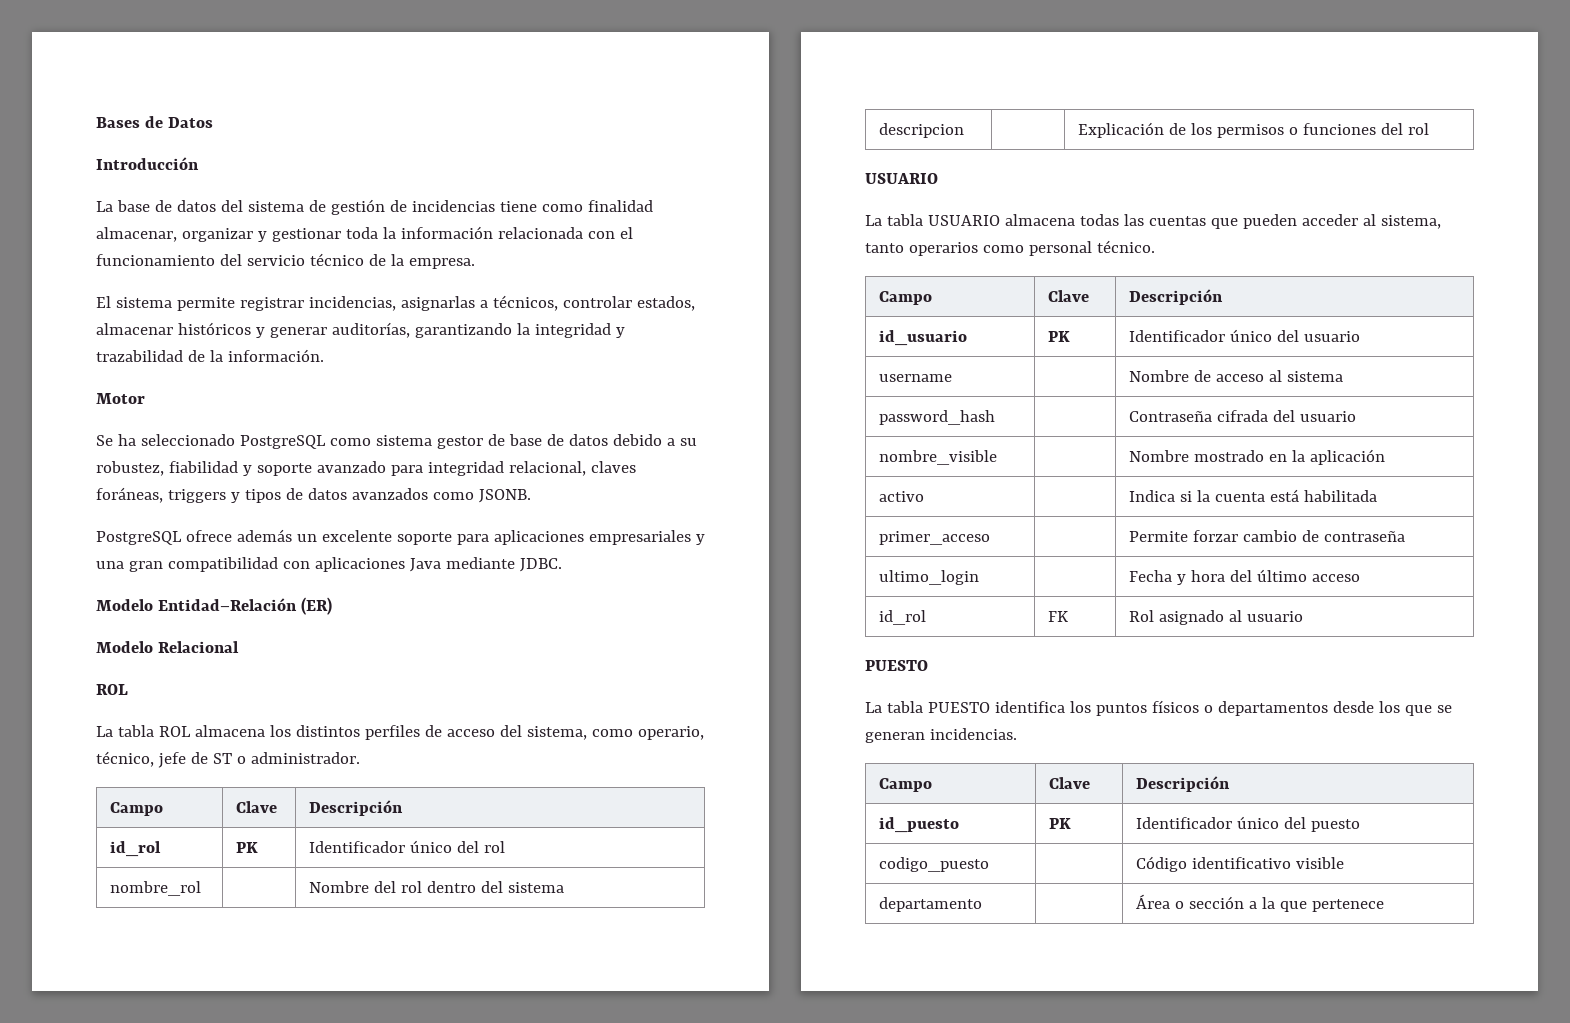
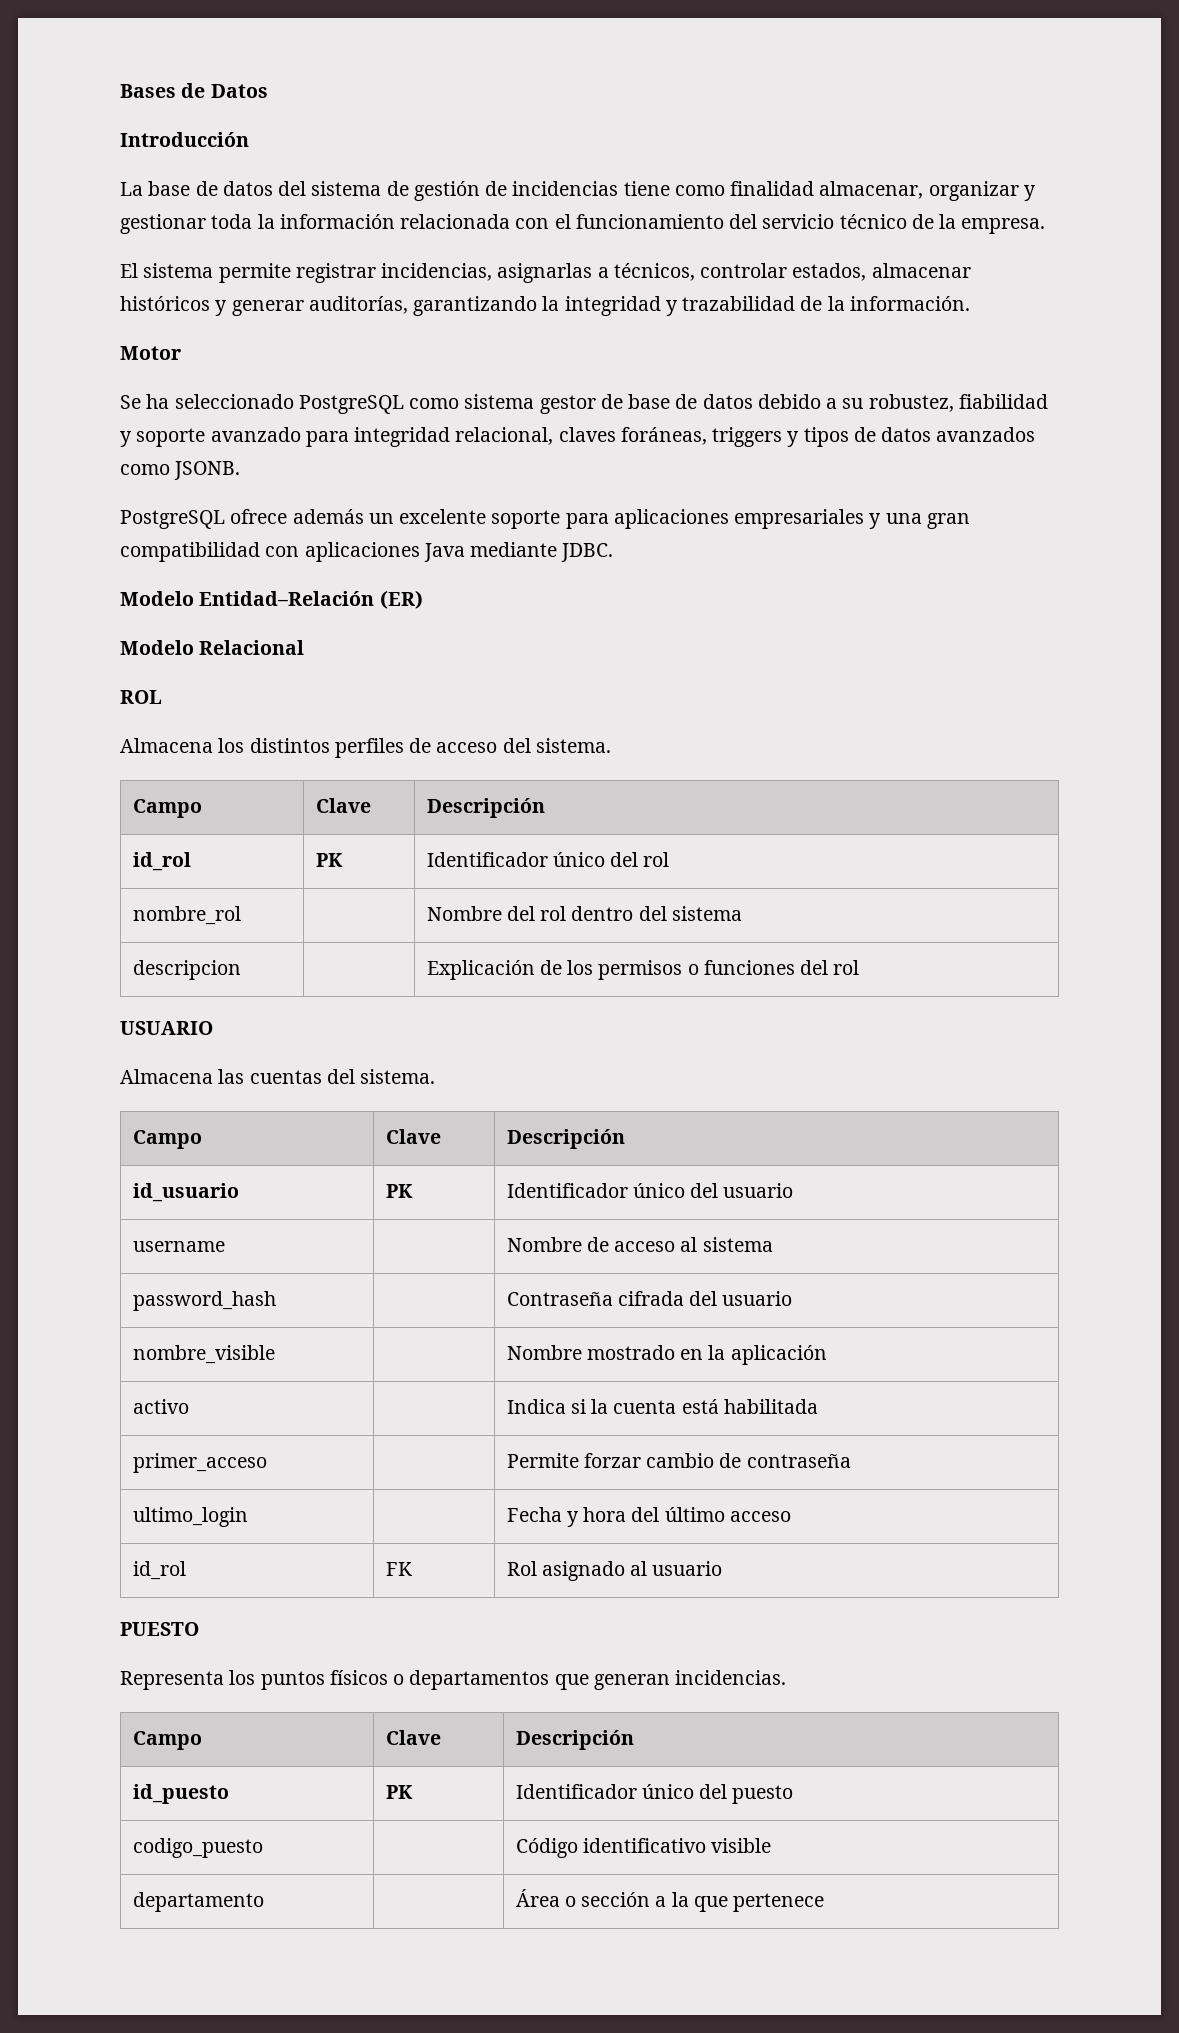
- La tabla ROL almacena los distintos perfiles de acceso del sistema, como operario, técnico, jefe de ST o administrador.
+ Almacena los distintos perfiles de acceso del sistema.
- La tabla USUARIO almacena todas las cuentas que pueden acceder al sistema, tanto operarios como personal técnico.
+ Almacena las cuentas del sistema.
- La tabla PUESTO identifica los puntos físicos o departamentos desde los que se generan incidencias.
+ Representa los puntos físicos o departamentos que generan incidencias.

